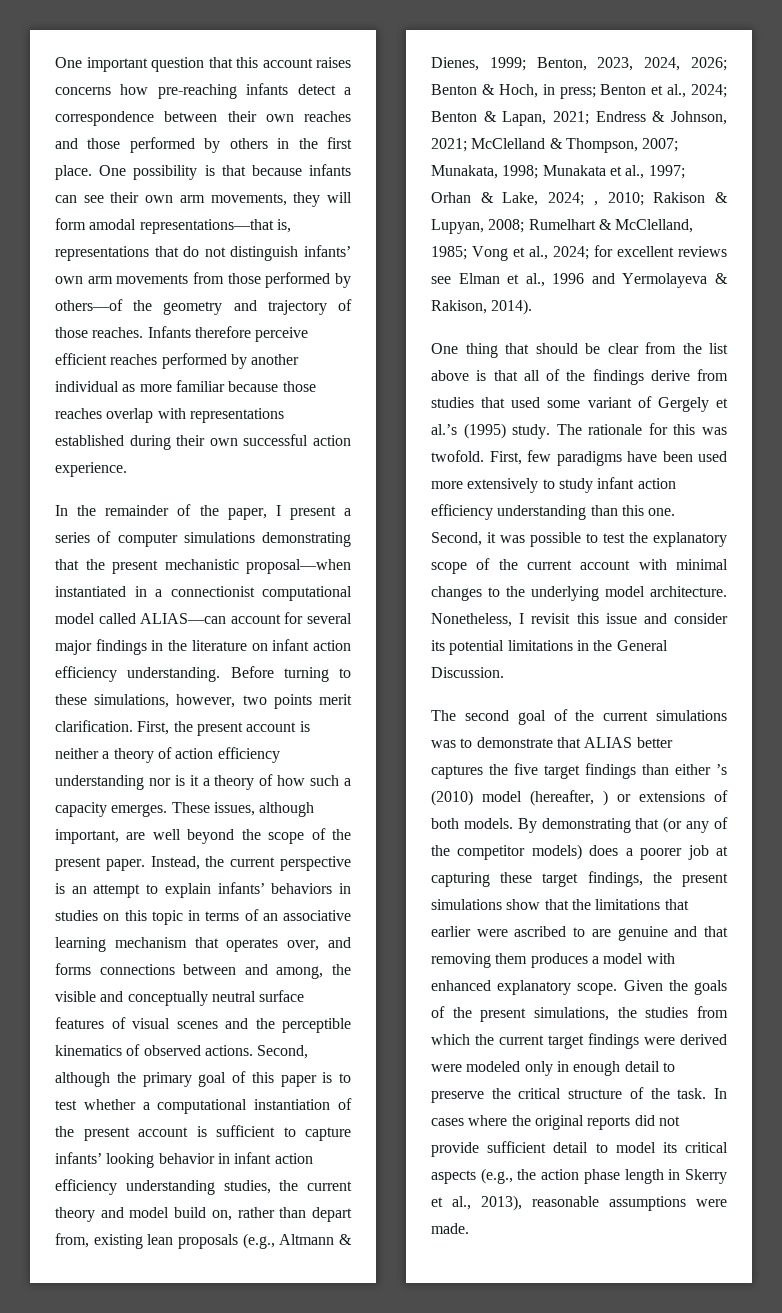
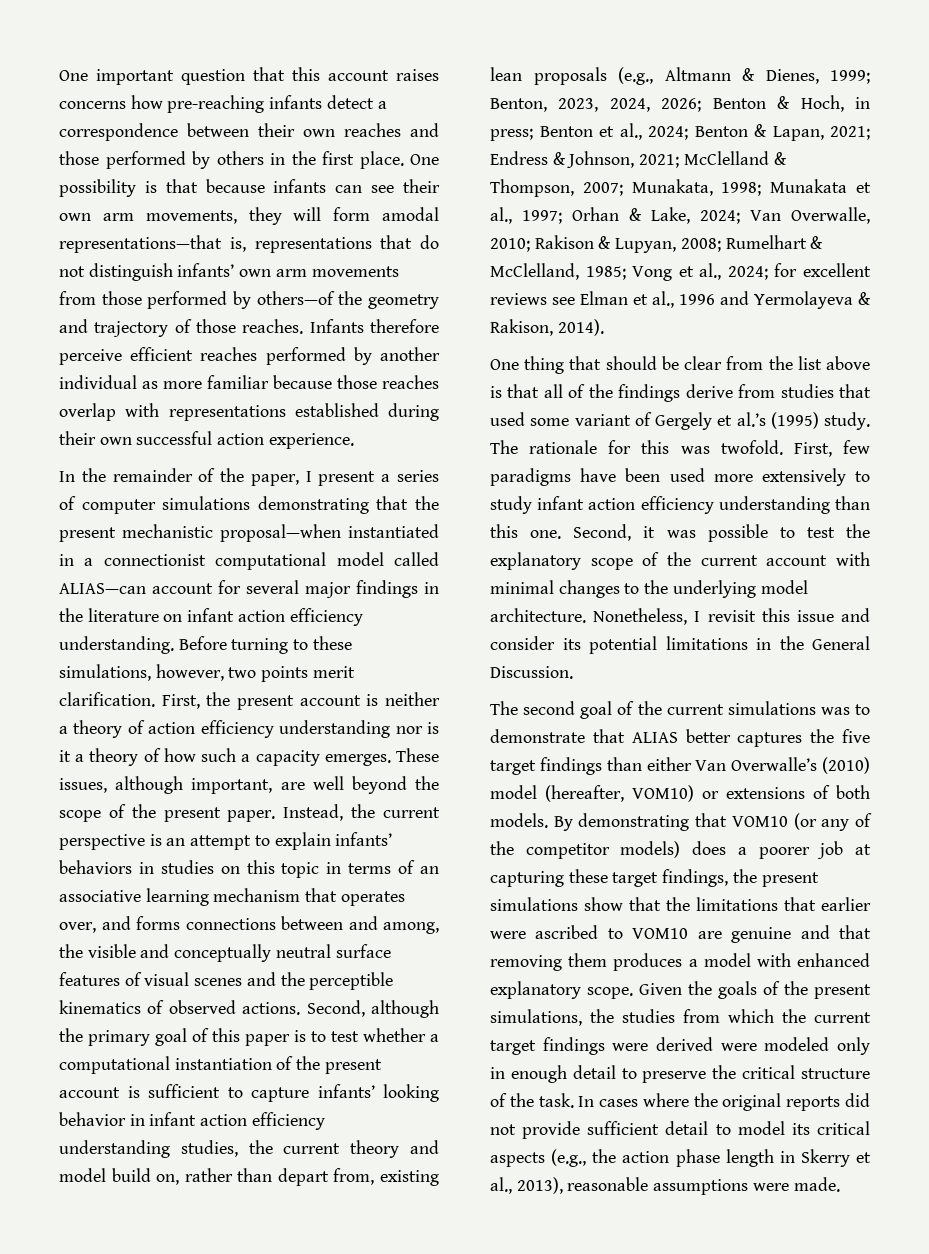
- , 2010;
+ Van Overwalle, 2010;
- The second goal of the current simulations was to demonstrate that ALIAS better captures the five target findings than either ’s (2010) model (hereafter, ) or extensions of both models.
+ The second goal of the current simulations was to demonstrate that ALIAS better captures the five target findings than either Van Overwalle’s (2010) model (hereafter, VOM10) or extensions of both models.
- By demonstrating that (or any of the competitor models) does a poorer job at capturing these target findings, the present simulations show that the limitations that earlier were ascribed to are genuine and that removing them produces a model with enhanced explanatory scope.
+ By demonstrating that VOM10 (or any of the competitor models) does a poorer job at capturing these target findings, the present simulations show that the limitations that earlier were ascribed to VOM10 are genuine and that removing them produces a model with enhanced explanatory scope.

